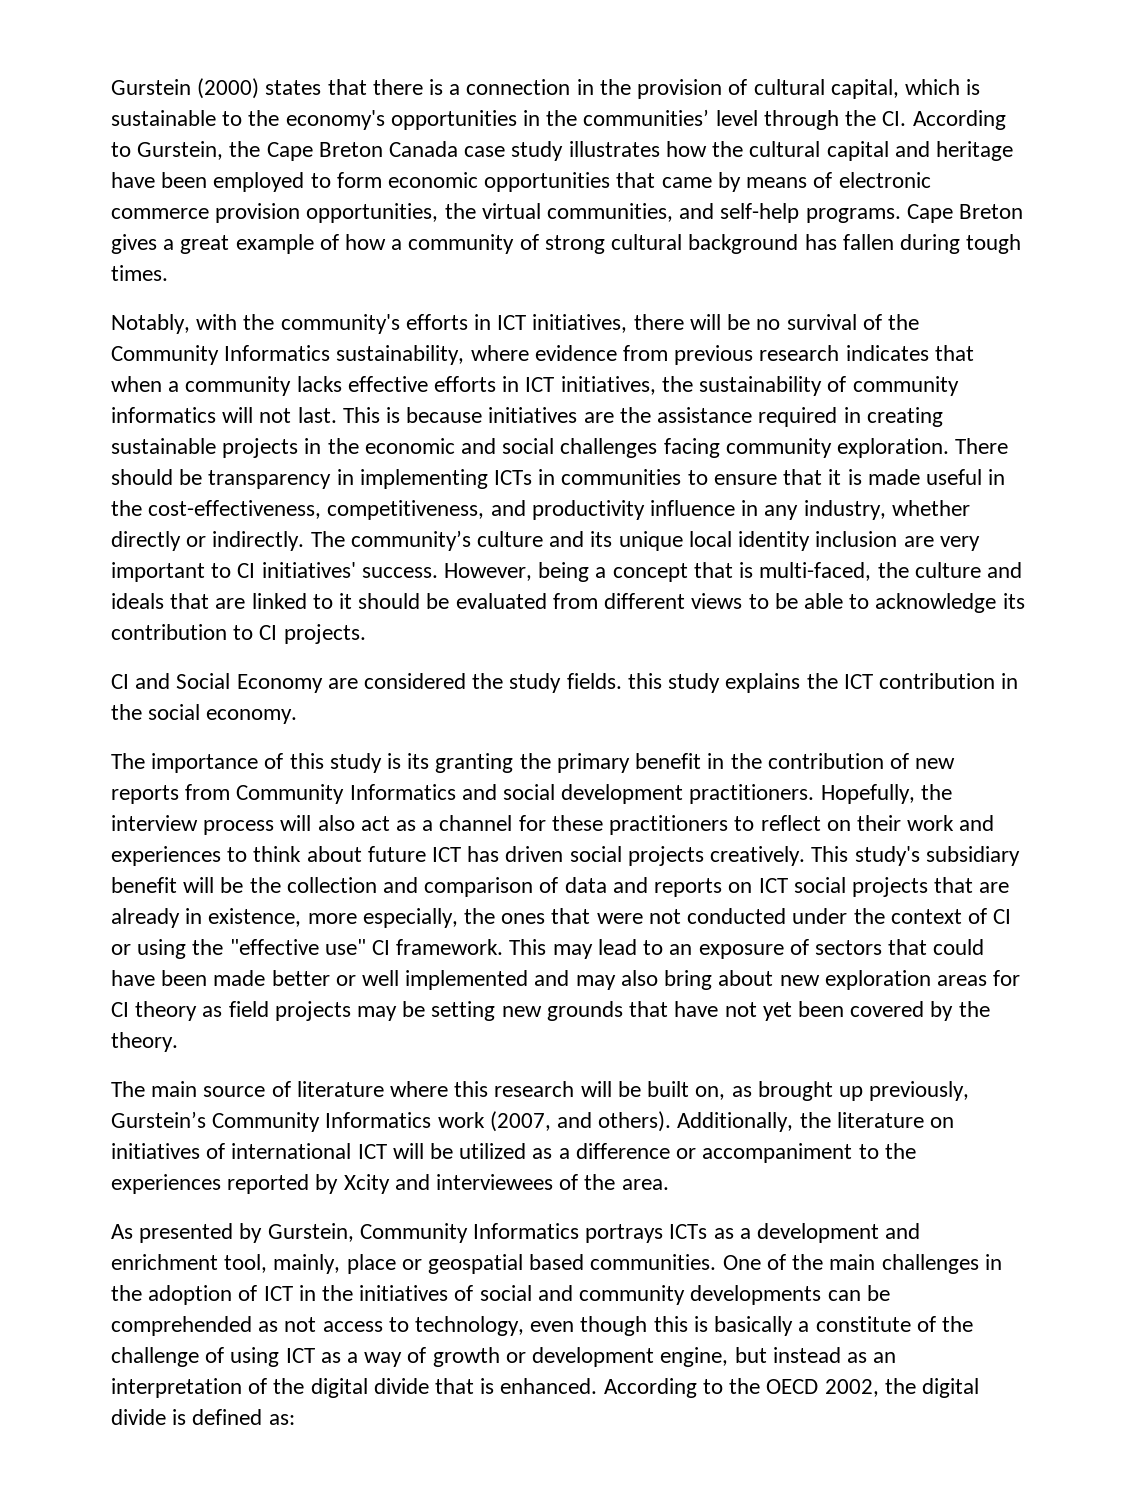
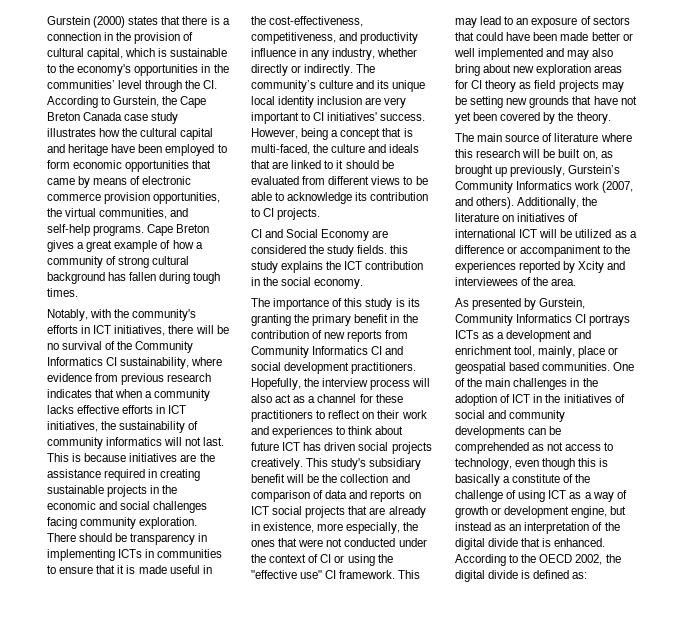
- Notably, with the community's efforts in ICT initiatives, there will be no survival of the Community Informatics sustainability, where evidence from previous research indicates that when a community lacks effective efforts in ICT initiatives, the sustainability of community informatics will not last.
+ Notably, with the community's efforts in ICT initiatives, there will be no survival of the Community Informatics CI sustainability, where evidence from previous research indicates that when a community lacks effective efforts in ICT initiatives, the sustainability of community informatics will not last.
- The importance of this study is its granting the primary benefit in the contribution of new reports from Community Informatics and social development practitioners.
+ The importance of this study is its granting the primary benefit in the contribution of new reports from Community Informatics CI and social development practitioners.
- As presented by Gurstein, Community Informatics portrays ICTs as a development and enrichment tool, mainly, place or geospatial based communities.
+ As presented by Gurstein, Community Informatics CI portrays ICTs as a development and enrichment tool, mainly, place or geospatial based communities.

